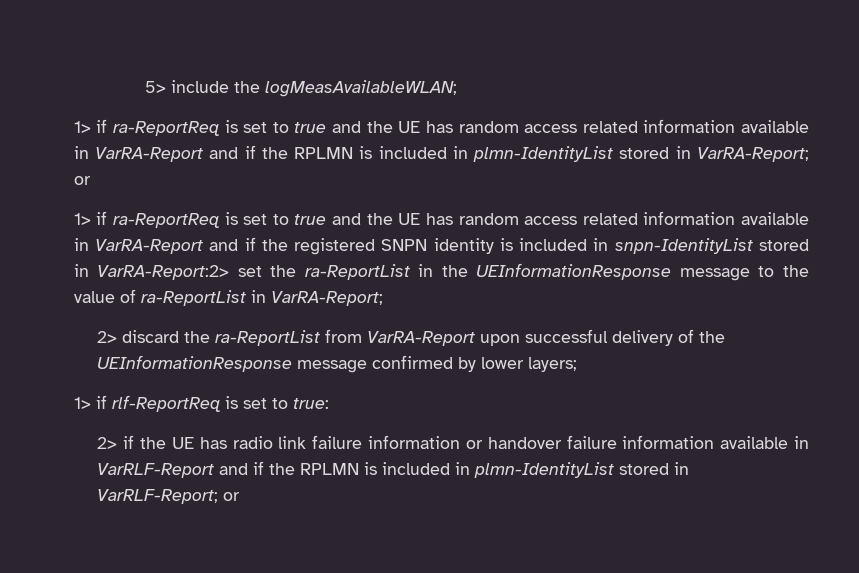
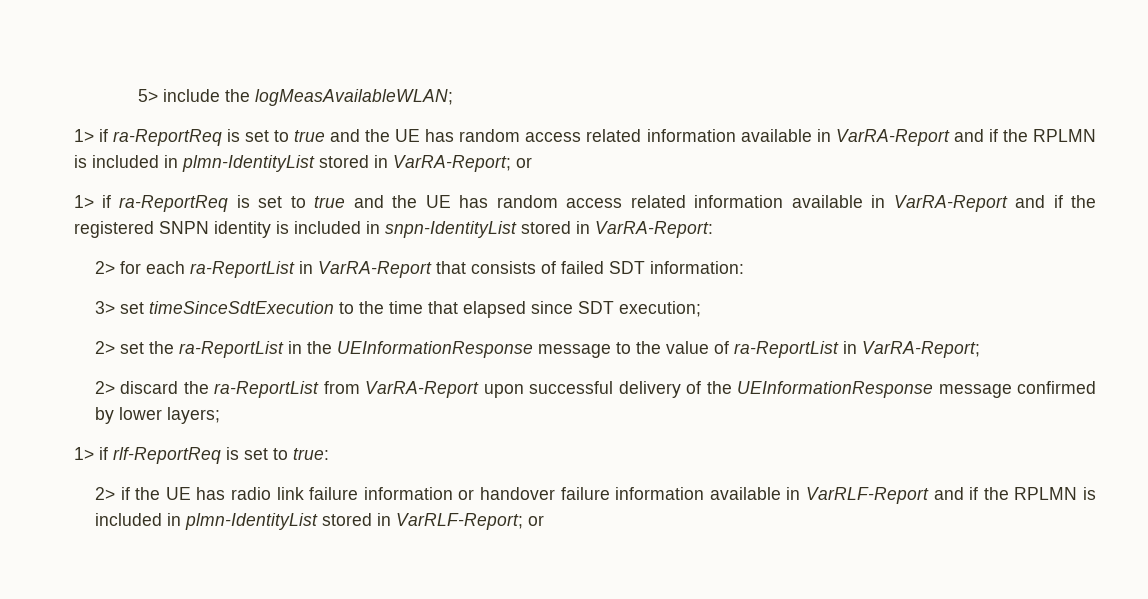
- 1> if ra-ReportReq is set to true and the UE has random access related information available in VarRA-Report and if the registered SNPN identity is included in snpn-IdentityList stored in VarRA-Report:2> set the ra-ReportList in the UEInformationResponse message to the value of ra-ReportList in VarRA-Report;
+ 1> if ra-ReportReq is set to true and the UE has random access related information available in VarRA-Report and if the registered SNPN identity is included in snpn-IdentityList stored in VarRA-Report:
+ 2> for each ra-ReportList in VarRA-Report that consists of failed SDT information:
+ 3> set timeSinceSdtExecution to the time that elapsed since SDT execution;
+ 2> set the ra-ReportList in the UEInformationResponse message to the value of ra-ReportList in VarRA-Report;

